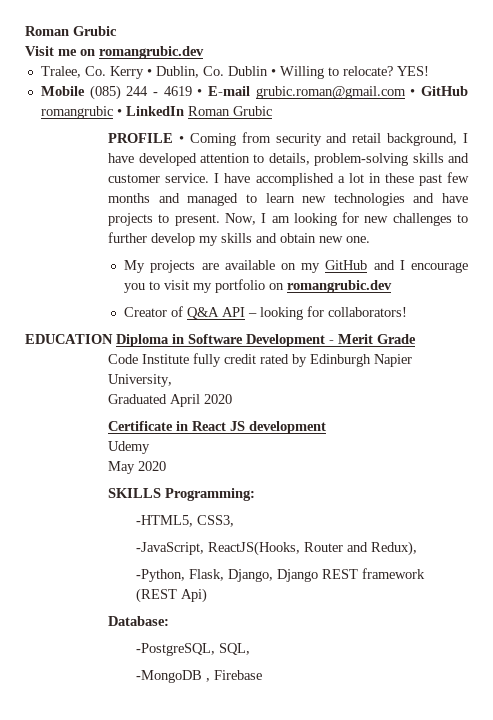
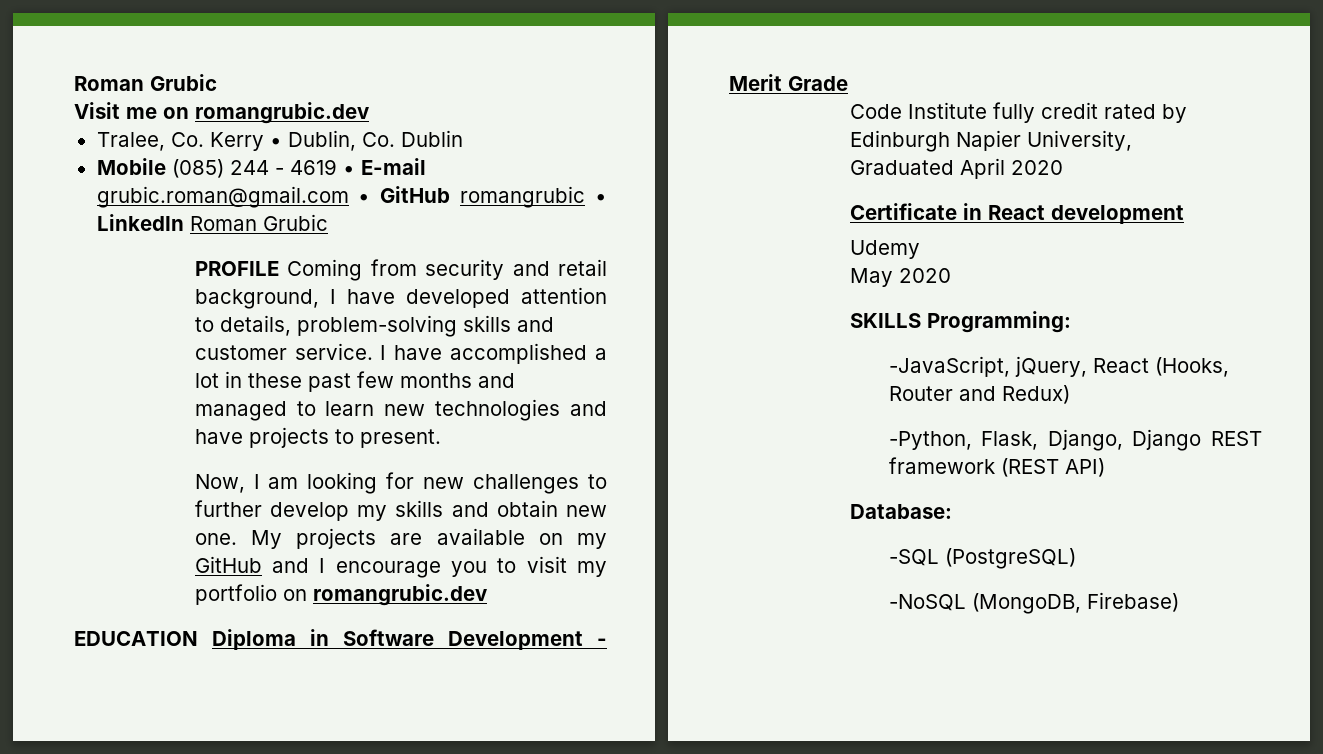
- Tralee, Co. Kerry • Dublin, Co. Dublin • Willing to relocate? YES!
+ Tralee, Co. Kerry • Dublin, Co. Dublin
- PROFILE • Coming from security and retail background, I have developed attention to details, problem-solving skills and customer service.
+ PROFILE Coming from security and retail background, I have developed attention to details, problem-solving skills and customer service.
- I have accomplished a lot in these past few months and managed to learn new technologies and have projects to present. Now, I am looking for new challenges to further develop my skills and obtain new one.
- My projects are available on my GitHub and I encourage you to visit my portfolio on romangrubic.dev
+ I have accomplished a lot in these past few months and managed to learn new technologies and have projects to present.
+ Now, I am looking for new challenges to further develop my skills and obtain new one. My projects are available on my GitHub and I encourage you to visit my portfolio on romangrubic.dev
- Creator of Q&A API – looking for collaborators!
- Certificate in React JS development
+ Certificate in React development
- -HTML5, CSS3,
- -JavaScript, ReactJS(Hooks, Router and Redux),
+ -JavaScript, jQuery, React (Hooks, Router and Redux)
- -Python, Flask, Django, Django REST framework (REST Api)
+ -Python, Flask, Django, Django REST framework (REST API)
- -PostgreSQL, SQL,
- -MongoDB , Firebase
+ -SQL (PostgreSQL)
+ -NoSQL (MongoDB, Firebase)

